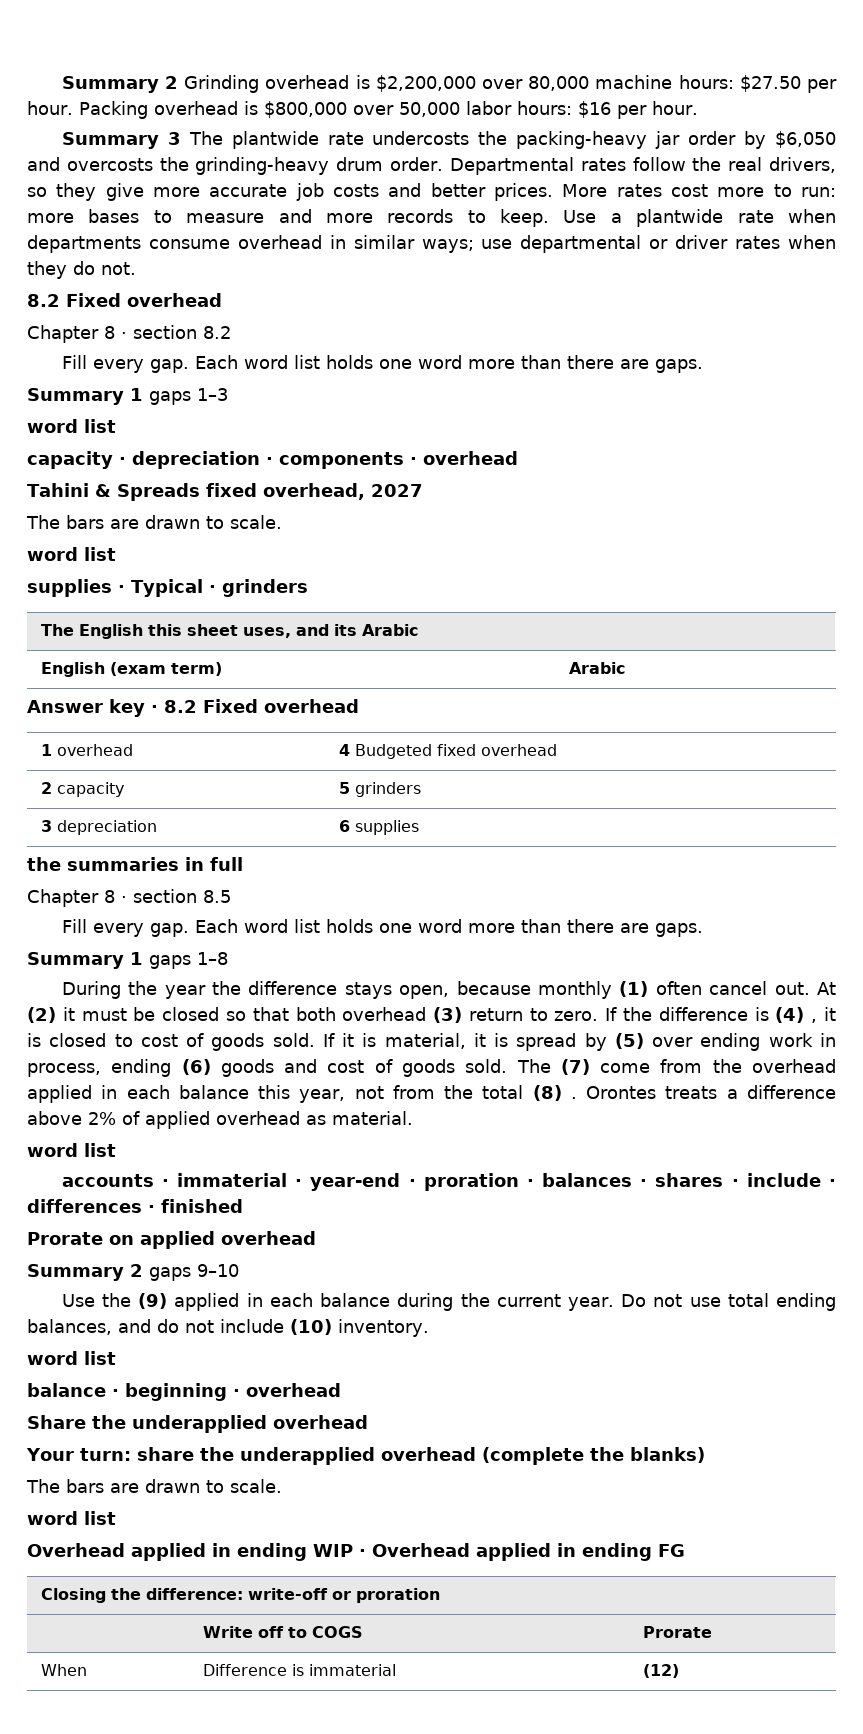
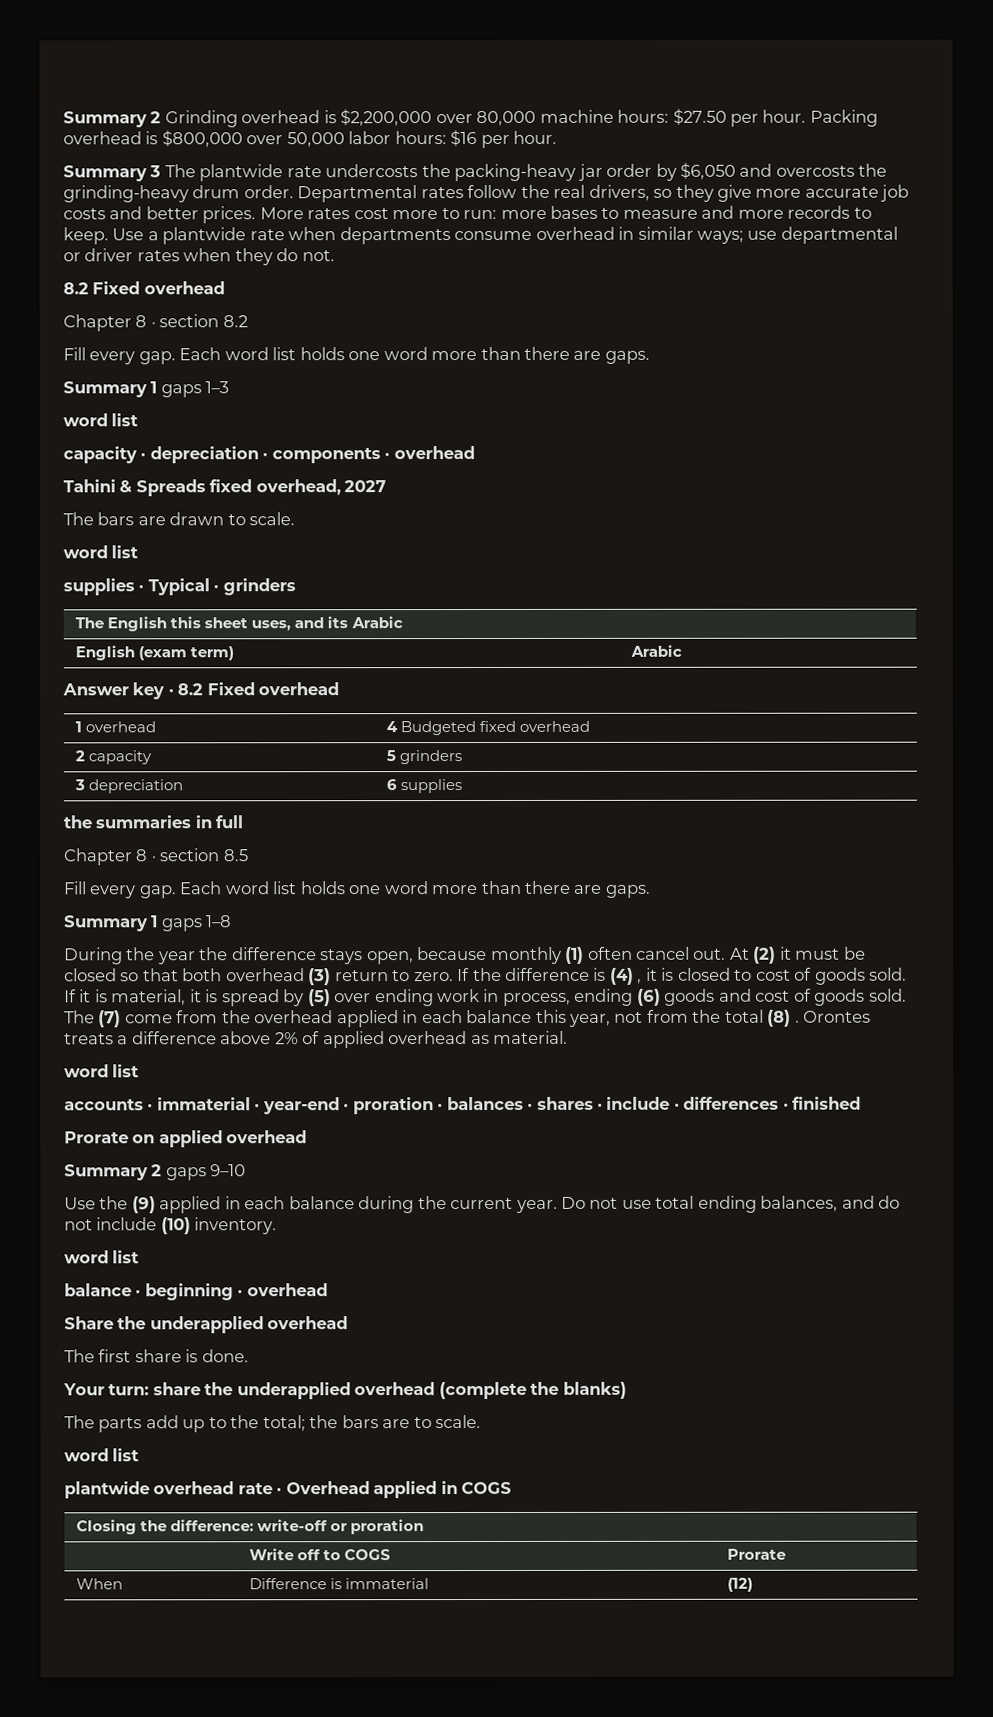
+ The first share is done.
  Your turn: share the underapplied overhead (complete the blanks)
- The bars are drawn to scale.
+ The parts add up to the total; the bars are to scale.
  word list
- Overhead applied in ending WIP · Overhead applied in ending FG
+ plantwide overhead rate · Overhead applied in COGS

